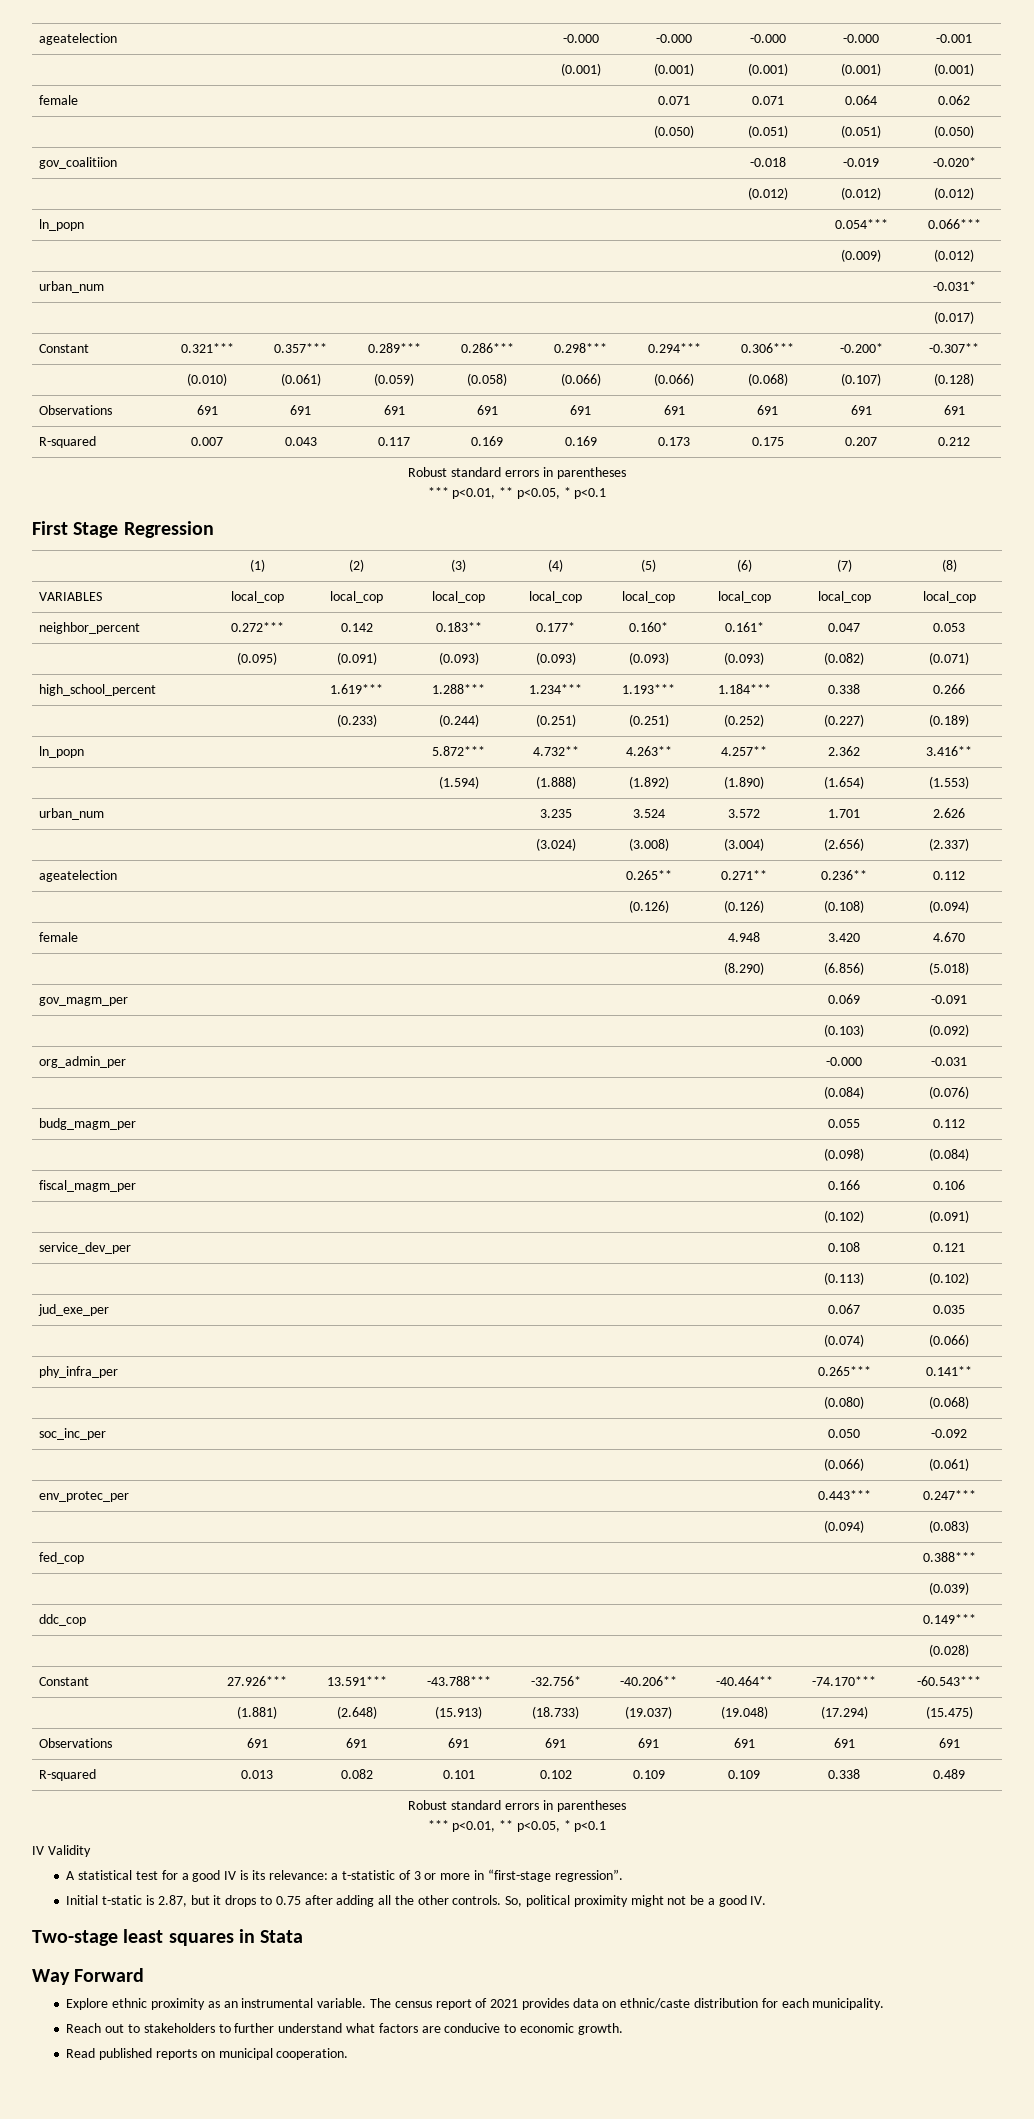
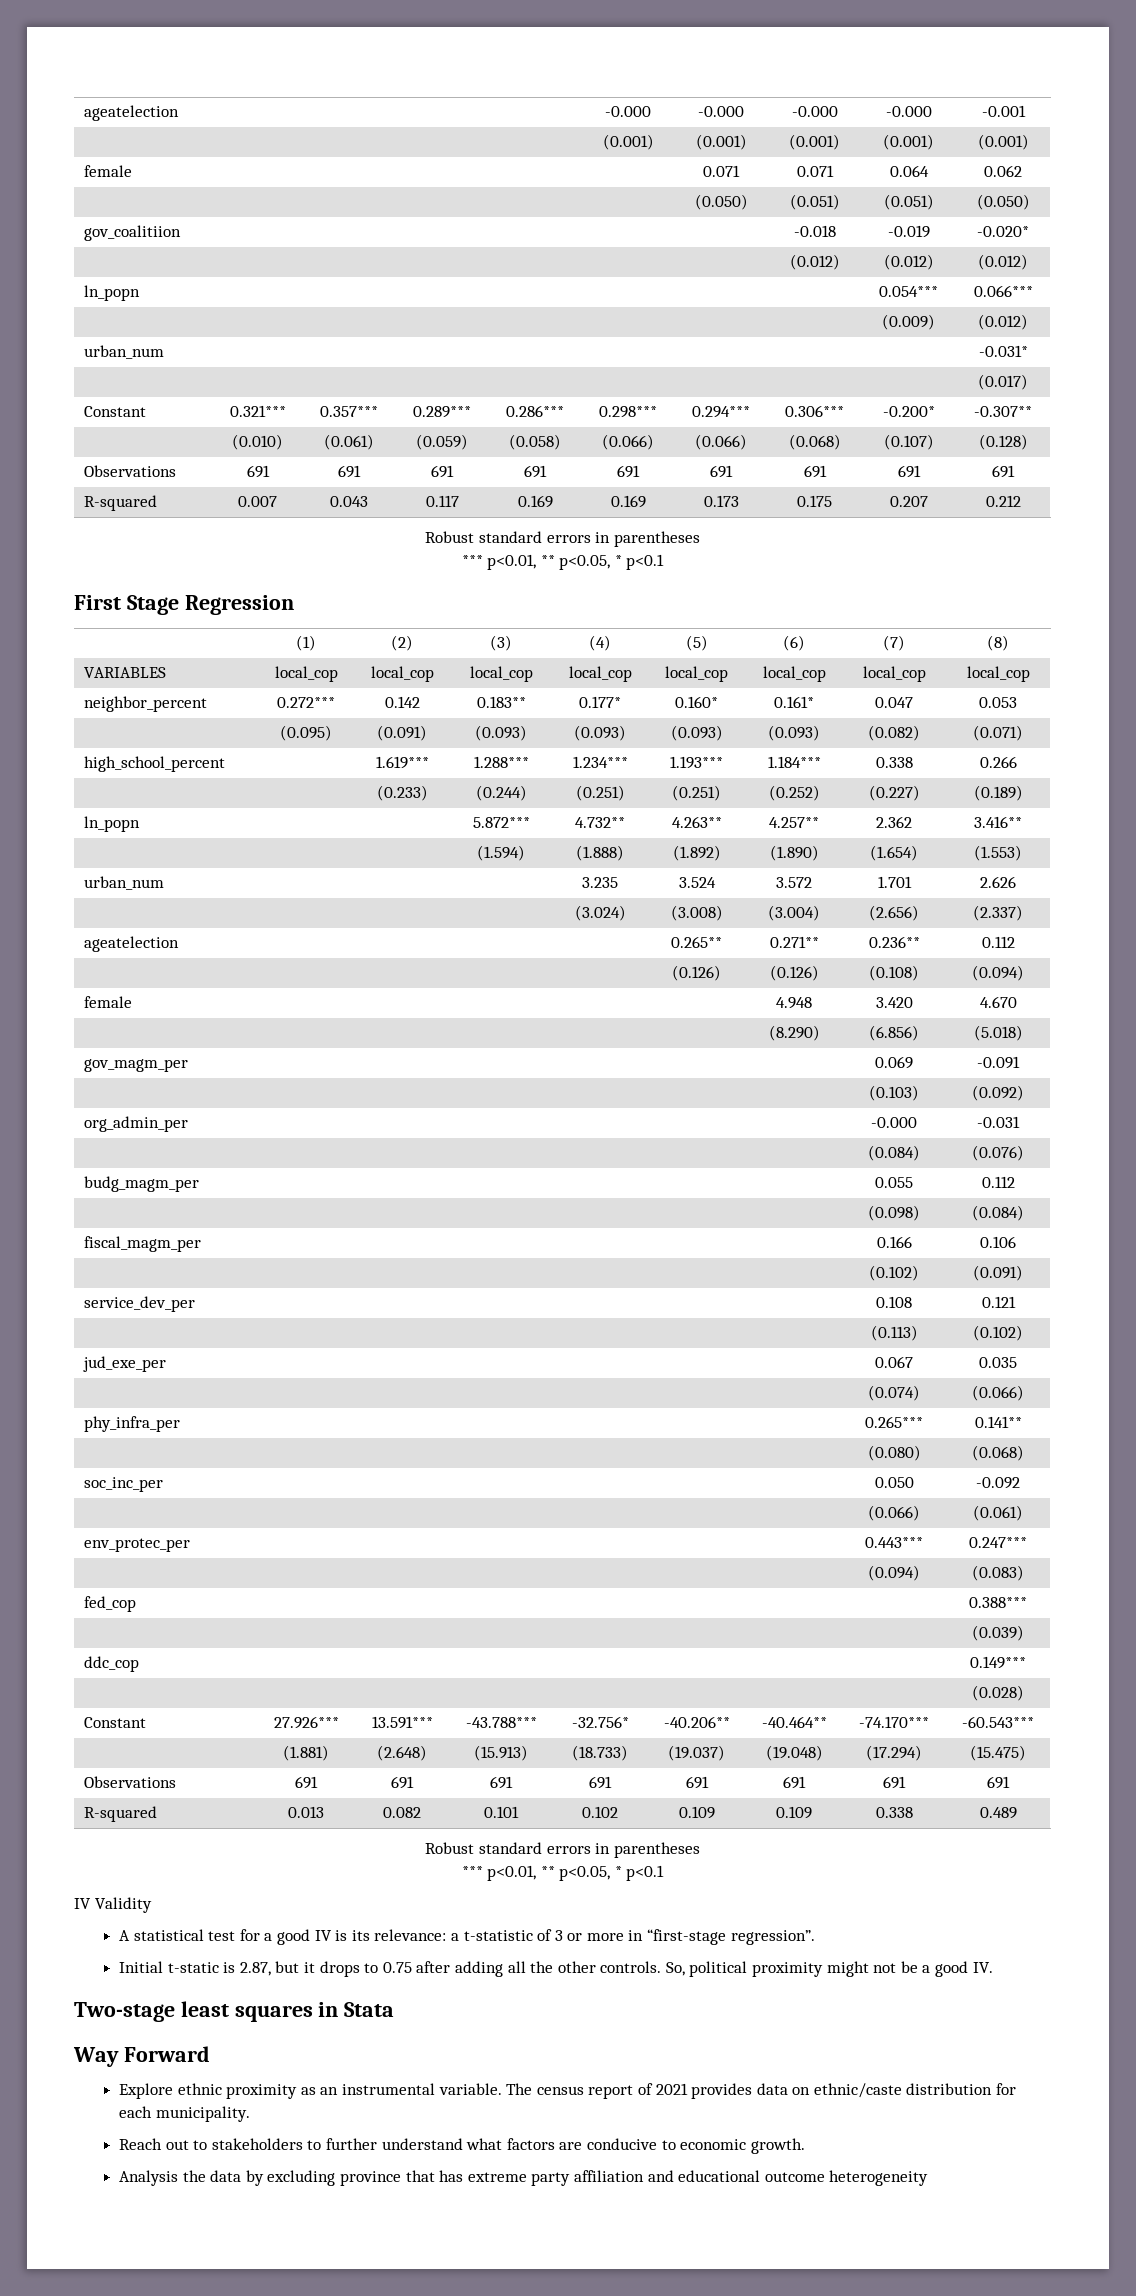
- Read published reports on municipal cooperation.
+ Analysis the data by excluding province that has extreme party affiliation and educational outcome heterogeneity

